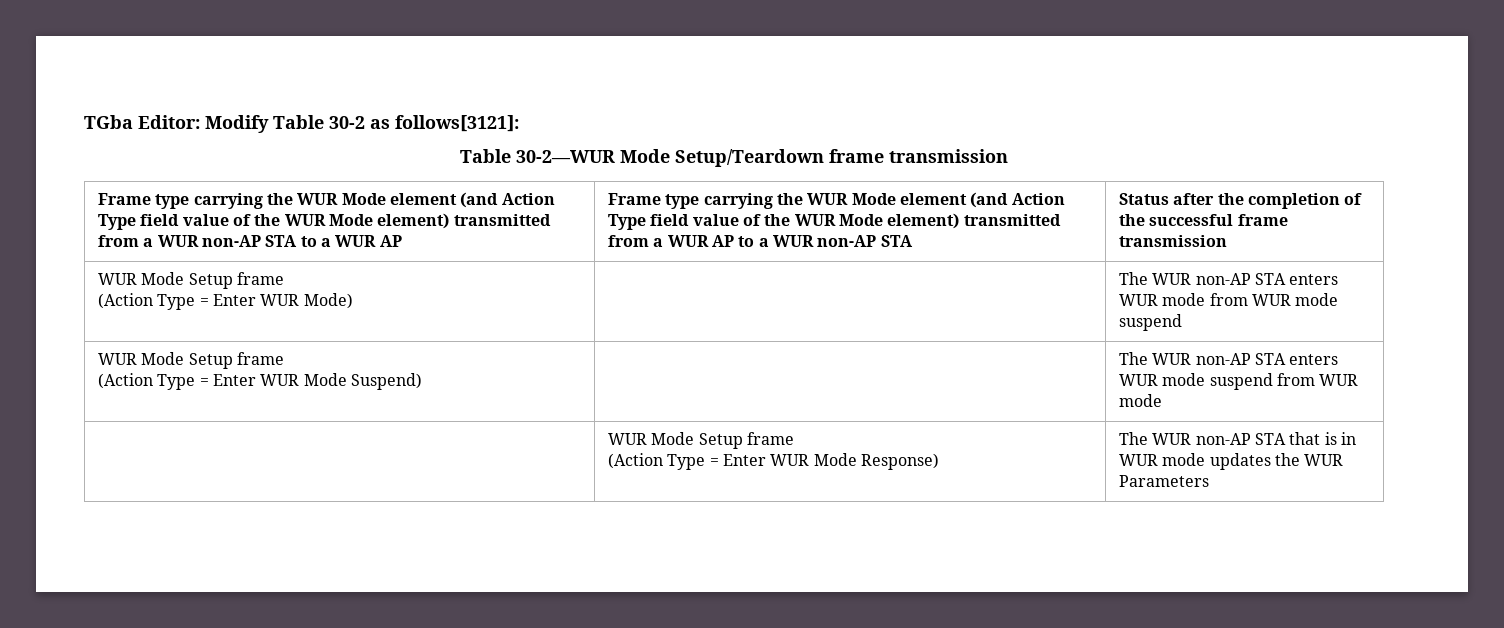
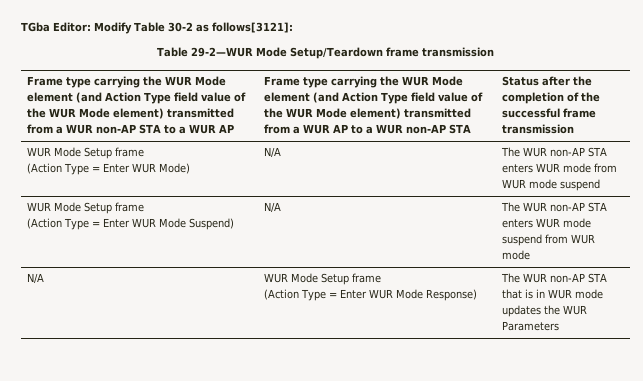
- Table 30-2—WUR Mode Setup/Teardown frame transmission
+ Table 29-2—WUR Mode Setup/Teardown frame transmission
  Status after the completion of the successful frame transmission
  WUR Mode Setup frame
- (Action Type = Enter WUR Mode) | | The WUR non-AP STA enters WUR mode from WUR mode suspend
+ (Action Type = Enter WUR Mode) | N/A | The WUR non-AP STA enters WUR mode from WUR mode suspend
  WUR Mode Setup frame
- (Action Type = Enter WUR Mode Suspend) | | The WUR non-AP STA enters WUR mode suspend from WUR mode
+ (Action Type = Enter WUR Mode Suspend) | N/A | The WUR non-AP STA enters WUR mode suspend from WUR mode
- | WUR Mode Setup frame
+ N/A | WUR Mode Setup frame

